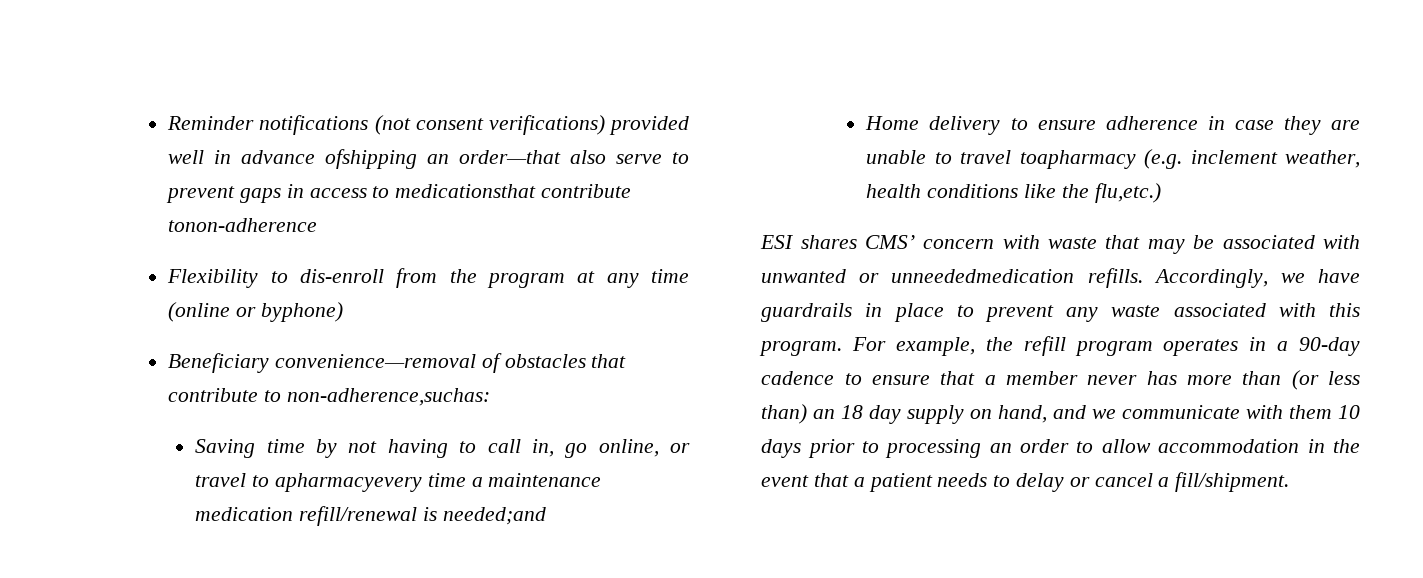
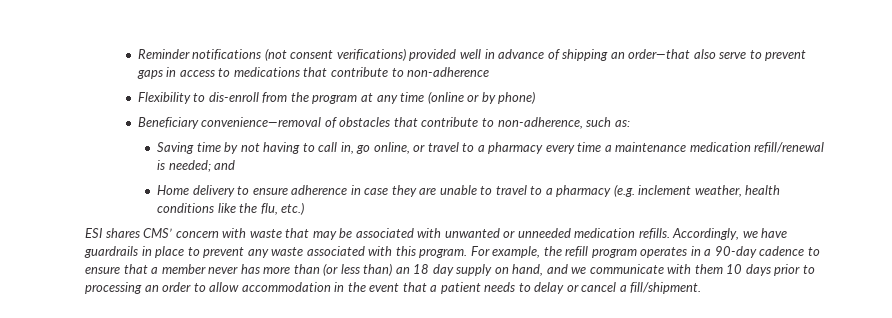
- Reminder notifications (not consent verifications) provided well in advance ofshipping an order—that also serve to prevent gaps in access to medicationsthat contribute tonon-adherence
+ Reminder notifications (not consent verifications) provided well in advance of shipping an order—that also serve to prevent gaps in access to medications that contribute to non-adherence
- Flexibility to dis-enroll from the program at any time (online or byphone)
+ Flexibility to dis-enroll from the program at any time (online or by phone)
- Beneficiary convenience—removal of obstacles that contribute to non-adherence,suchas:
+ Beneficiary convenience—removal of obstacles that contribute to non-adherence, such as:
- Saving time by not having to call in, go online, or travel to apharmacyevery time a maintenance medication refill/renewal is needed;and
+ Saving time by not having to call in, go online, or travel to a pharmacy every time a maintenance medication refill/renewal is needed; and
- Home delivery to ensure adherence in case they are unable to travel toapharmacy (e.g. inclement weather, health conditions like the flu,etc.)
+ Home delivery to ensure adherence in case they are unable to travel to a pharmacy (e.g. inclement weather, health conditions like the flu, etc.)
- ESI shares CMS’ concern with waste that may be associated with unwanted or unneededmedication refills.
+ ESI shares CMS’ concern with waste that may be associated with unwanted or unneeded medication refills.

